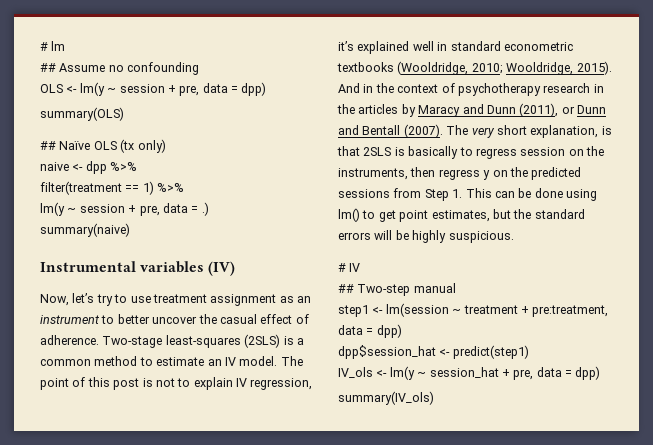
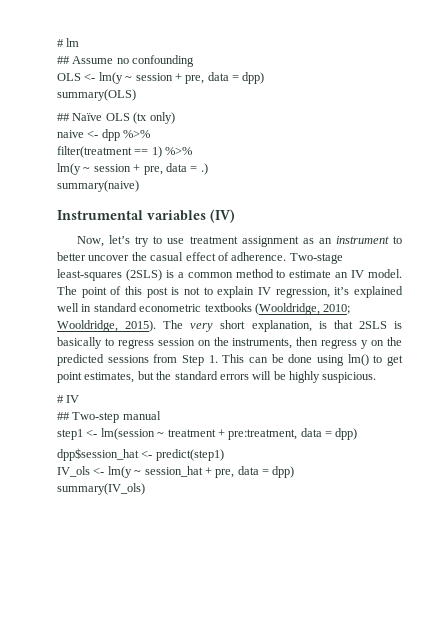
- And in the context of psychotherapy research in the articles by Maracy and Dunn (2011), or Dunn and Bentall (2007).

